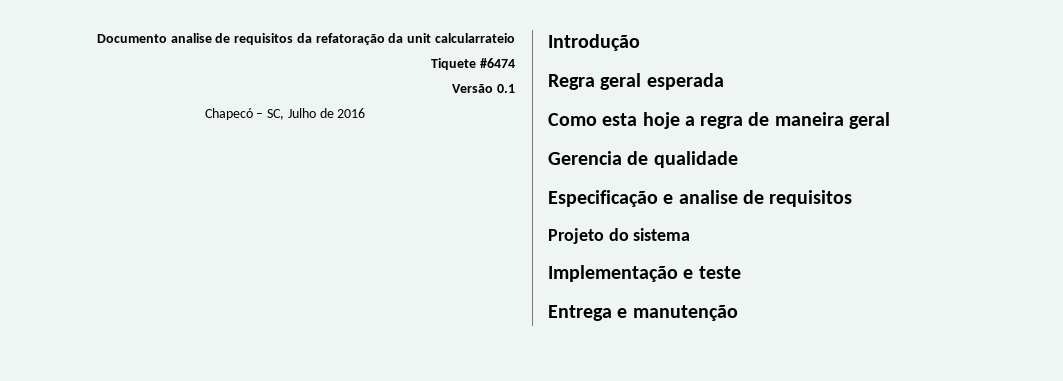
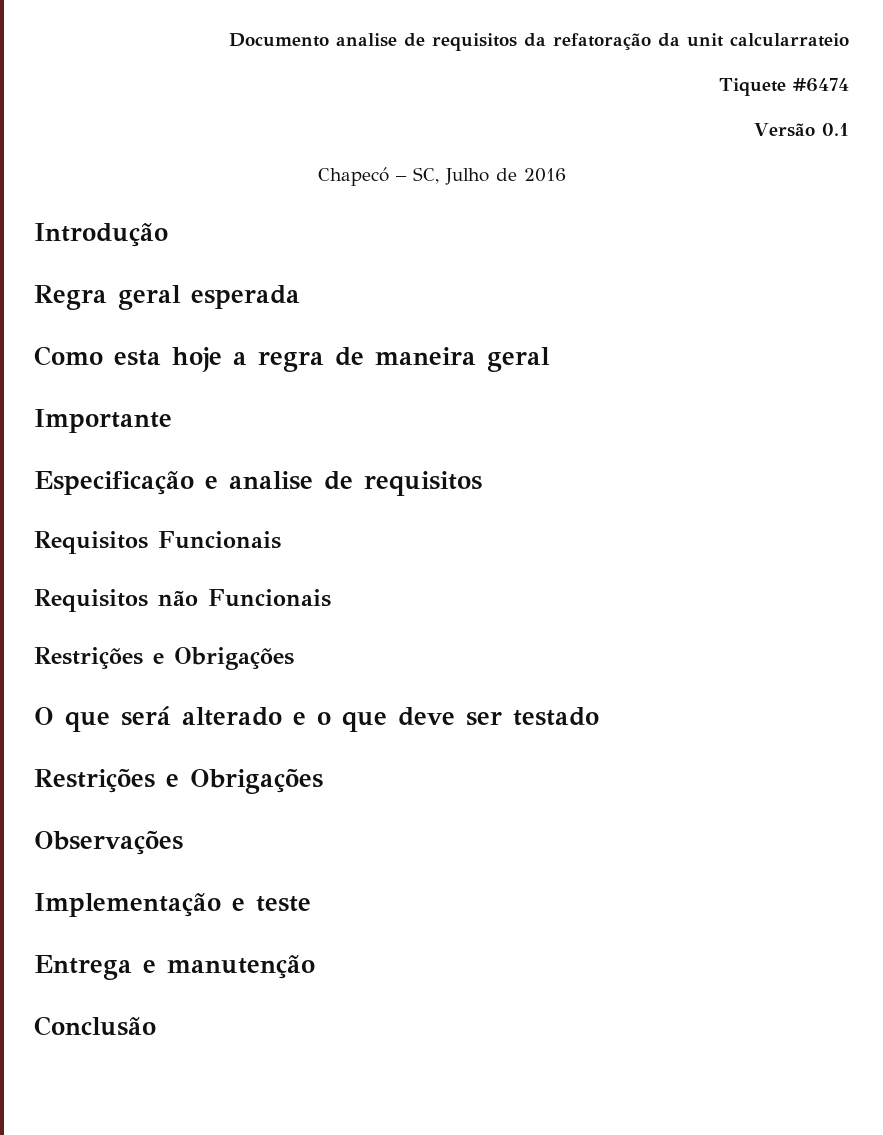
- Gerencia de qualidade
+ Importante
- Projeto do sistema
+ Requisitos Funcionais
+ Requisitos não Funcionais
+ Restrições e Obrigações
+ O que será alterado e o que deve ser testado
+ Restrições e Obrigações
+ Observações
+ Conclusão

